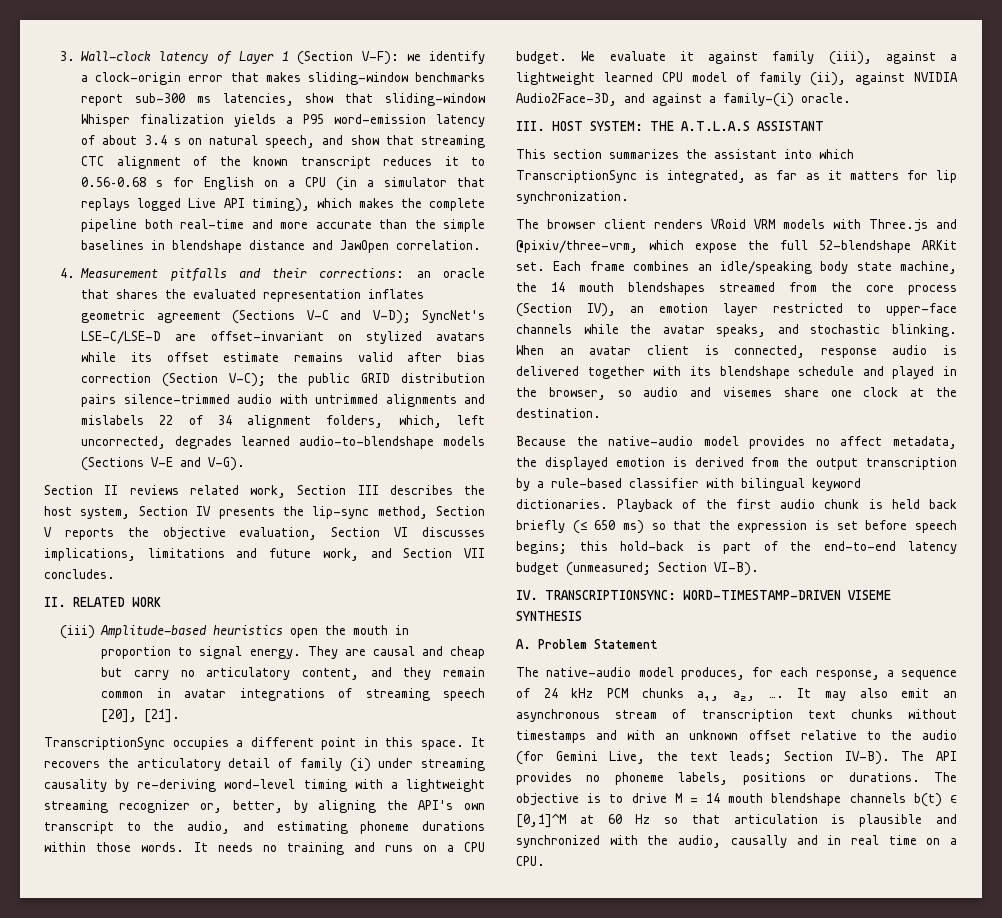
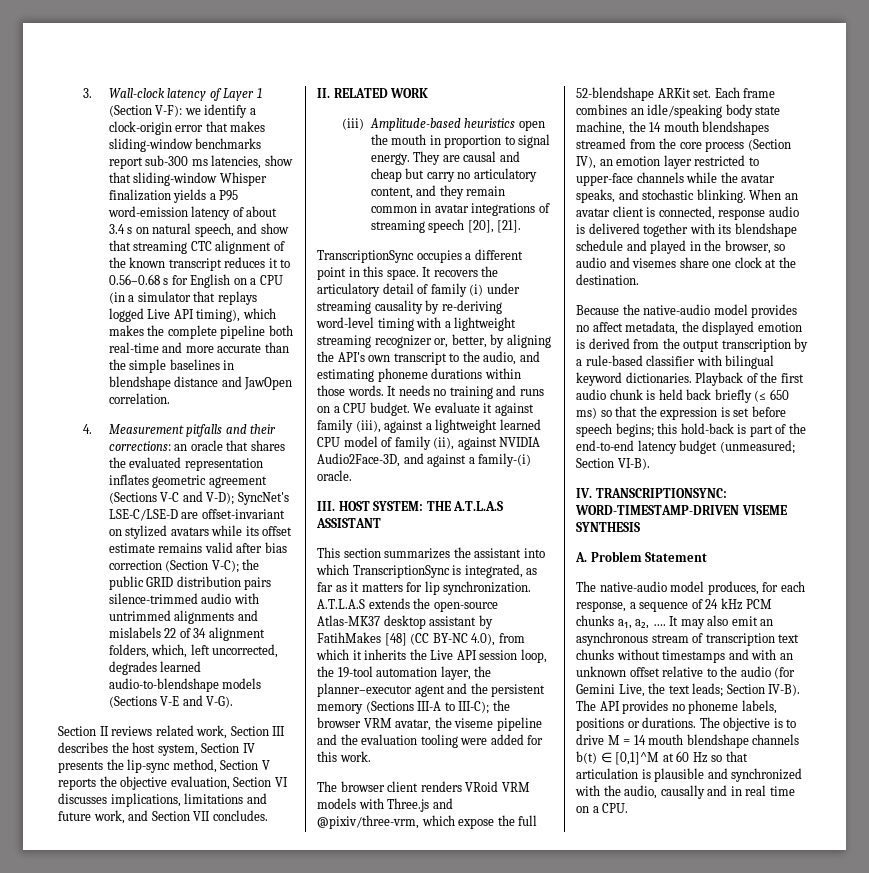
+ A.T.L.A.S extends the open-source Atlas-MK37 desktop assistant by FatihMakes [48] (CC BY-NC 4.0), from which it inherits the Live API session loop, the 19-tool automation layer, the planner–executor agent and the persistent memory (Sections III-A to III-C); the browser VRM avatar, the viseme pipeline and the evaluation tooling were added for this work.

